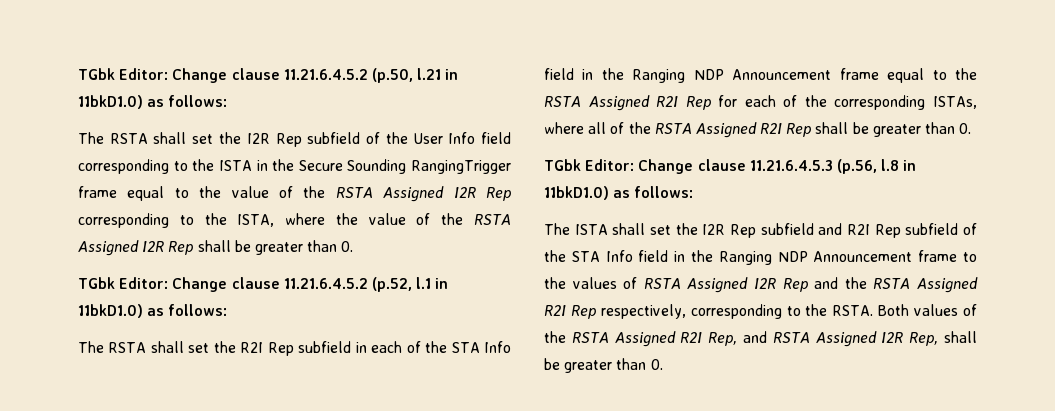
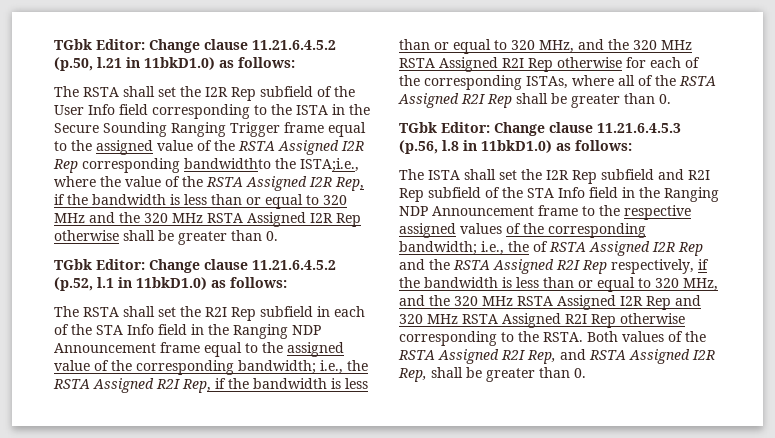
- The RSTA shall set the I2R Rep subfield of the User Info field corresponding to the ISTA in the Secure Sounding RangingTrigger frame equal to the value of the RSTA Assigned I2R Rep corresponding to the ISTA, where the value of the RSTA Assigned I2R Rep shall be greater than 0.
+ The RSTA shall set the I2R Rep subfield of the User Info field corresponding to the ISTA in the Secure Sounding Ranging Trigger frame equal to the assigned value of the RSTA Assigned I2R Rep corresponding bandwidthto the ISTA;i.e., where the value of the RSTA Assigned I2R Rep, if the bandwidth is less than or equal to 320 MHz and the 320 MHz RSTA Assigned I2R Rep otherwise shall be greater than 0.
- The RSTA shall set the R2I Rep subfield in each of the STA Info field in the Ranging NDP Announcement frame equal to the RSTA Assigned R2I Rep for each of the corresponding ISTAs, where all of the RSTA Assigned R2I Rep shall be greater than 0.
+ The RSTA shall set the R2I Rep subfield in each of the STA Info field in the Ranging NDP Announcement frame equal to the assigned value of the corresponding bandwidth; i.e., the RSTA Assigned R2I Rep, if the bandwidth is less than or equal to 320 MHz, and the 320 MHz RSTA Assigned R2I Rep otherwise for each of the corresponding ISTAs, where all of the RSTA Assigned R2I Rep shall be greater than 0.
- The ISTA shall set the I2R Rep subfield and R2I Rep subfield of the STA Info field in the Ranging NDP Announcement frame to the values of RSTA Assigned I2R Rep and the RSTA Assigned R2I Rep respectively, corresponding to the RSTA.
+ The ISTA shall set the I2R Rep subfield and R2I Rep subfield of the STA Info field in the Ranging NDP Announcement frame to the respective assigned values of the corresponding bandwidth; i.e., the of RSTA Assigned I2R Rep and the RSTA Assigned R2I Rep respectively, if the bandwidth is less than or equal to 320 MHz, and the 320 MHz RSTA Assigned I2R Rep and 320 MHz RSTA Assigned R2I Rep otherwise corresponding to the RSTA.

